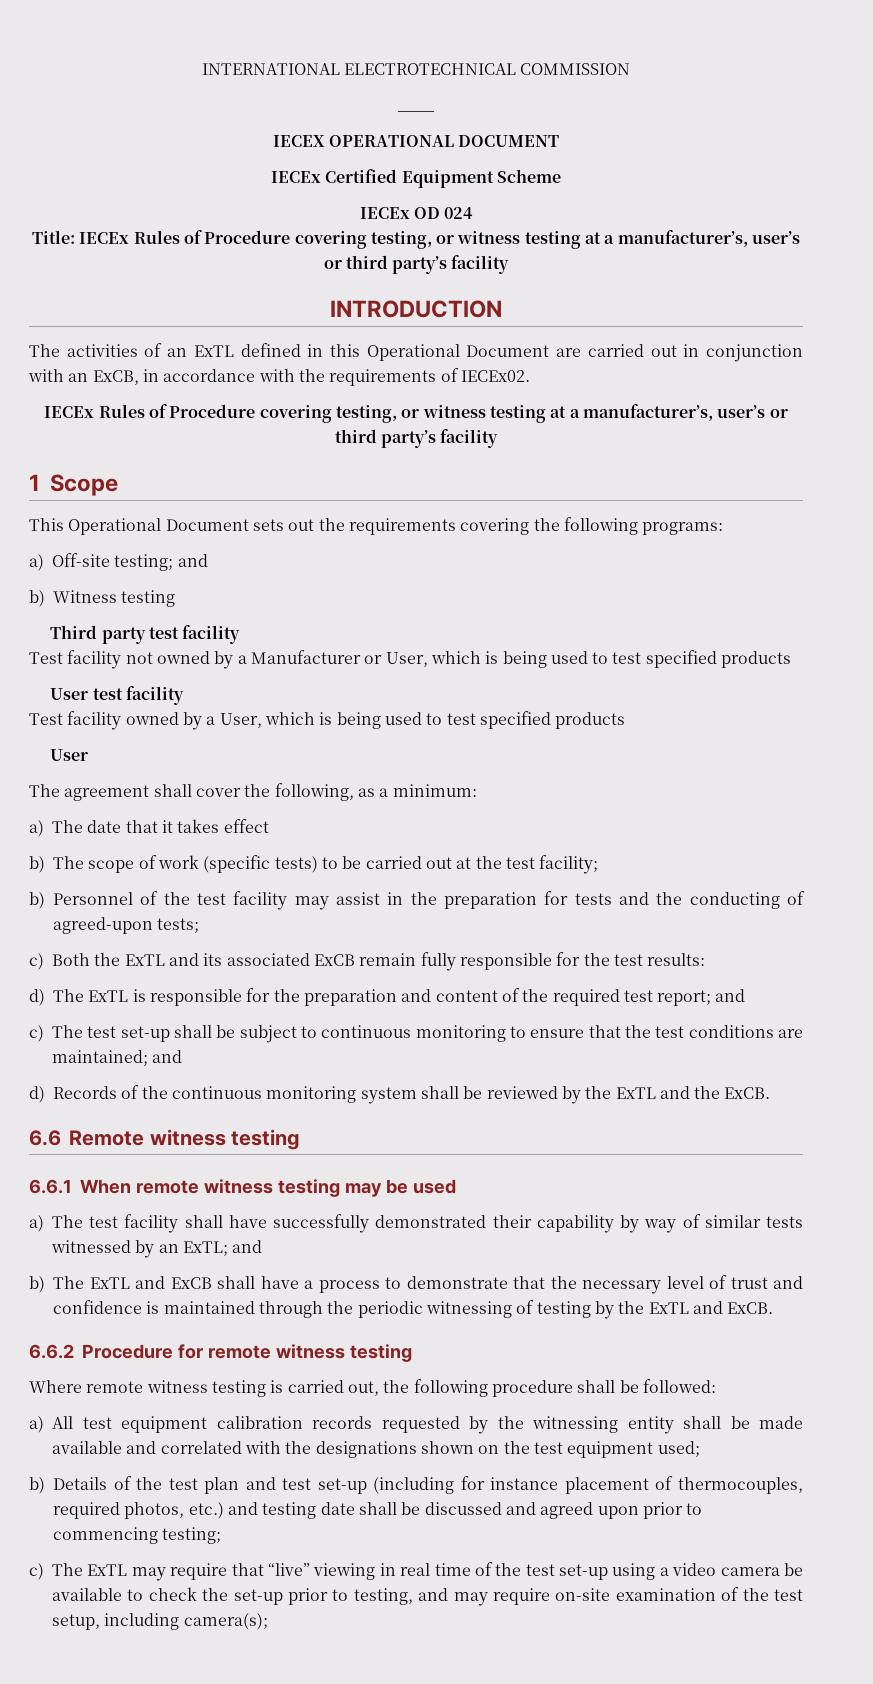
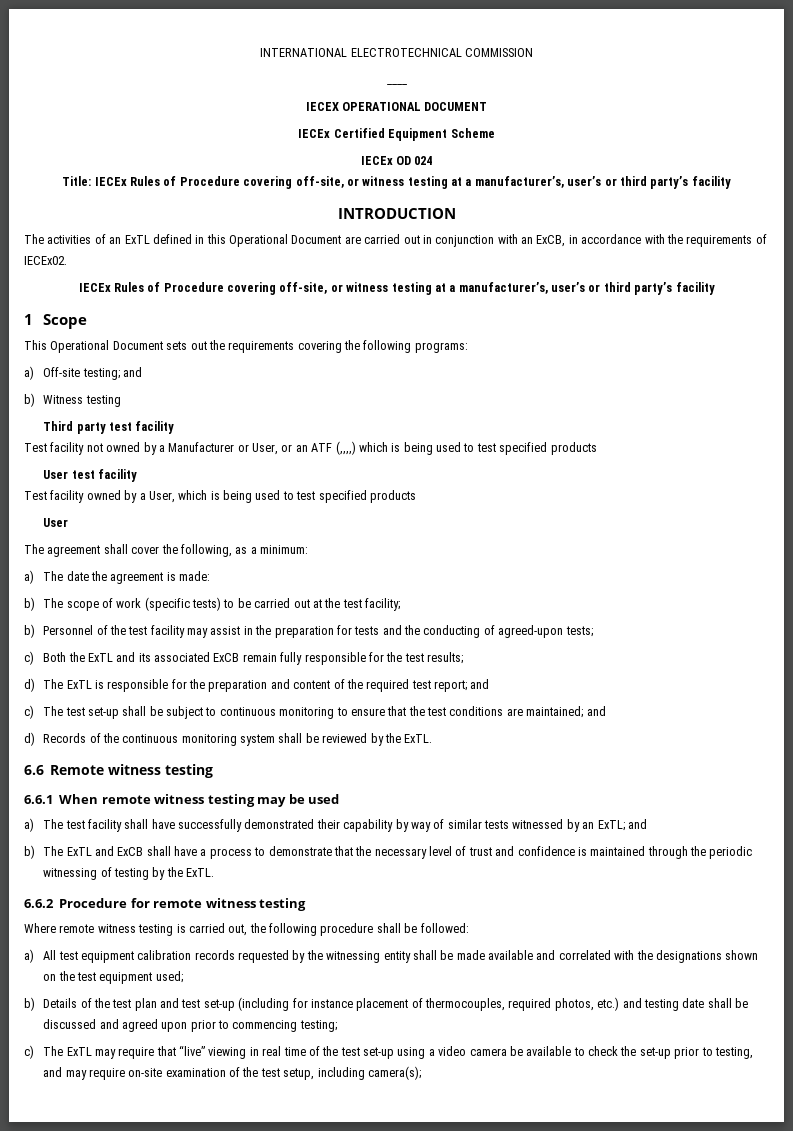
- Title: IECEx Rules of Procedure covering testing, or witness testing at a manufacturer’s, user’s or third party’s facility
+ Title: IECEx Rules of Procedure covering off-site, or witness testing at a manufacturer’s, user’s or third party’s facility
  The activities of an ExTL defined in this Operational Document are carried out in conjunction with an ExCB, in accordance with the requirements of IECEx02.
- IECEx Rules of Procedure covering testing, or witness testing at a manufacturer’s, user’s or third party’s facility
+ IECEx Rules of Procedure covering off-site, or witness testing at a manufacturer’s, user’s or third party’s facility
- Test facility not owned by a Manufacturer or User, which is being used to test specified products
+ Test facility not owned by a Manufacturer or User, or an ATF (,,,,) which is being used to test specified products
- a) The date that it takes effect
+ a) The date the agreement is made:
- c) Both the ExTL and its associated ExCB remain fully responsible for the test results:
+ c) Both the ExTL and its associated ExCB remain fully responsible for the test results;
- d) Records of the continuous monitoring system shall be reviewed by the ExTL and the ExCB.
+ d) Records of the continuous monitoring system shall be reviewed by the ExTL.
- b) The ExTL and ExCB shall have a process to demonstrate that the necessary level of trust and confidence is maintained through the periodic witnessing of testing by the ExTL and ExCB.
+ b) The ExTL and ExCB shall have a process to demonstrate that the necessary level of trust and confidence is maintained through the periodic witnessing of testing by the ExTL.

